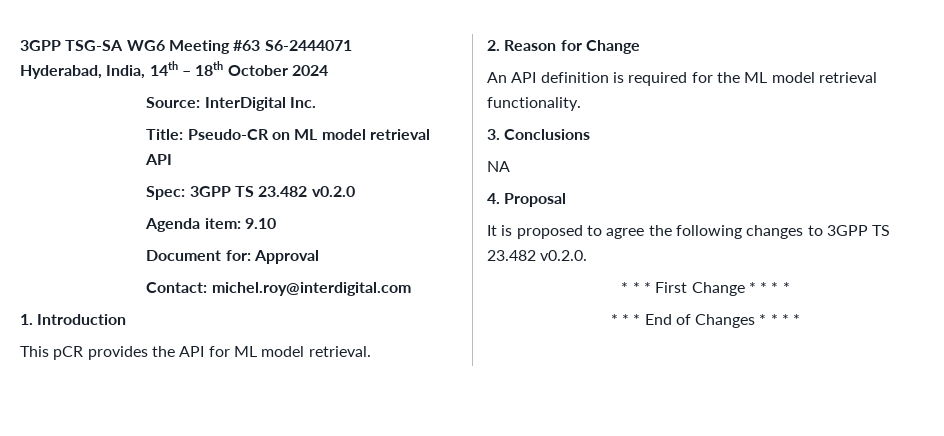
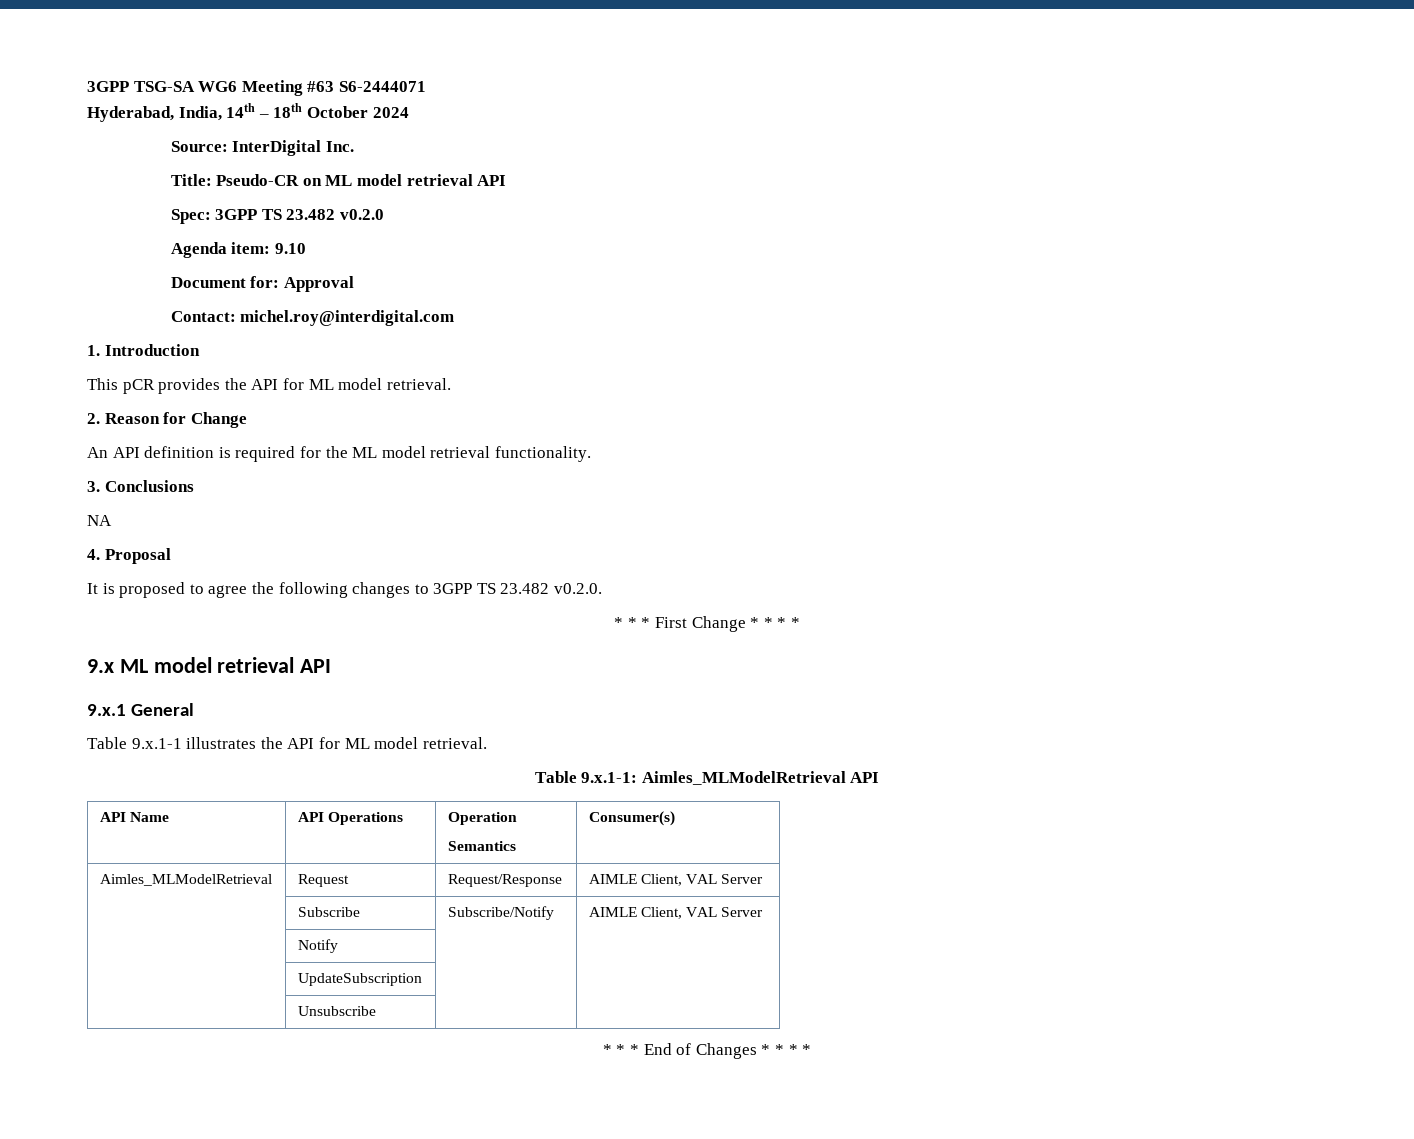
+ 9.x ML model retrieval API
+ 9.x.1 General
+ Table 9.x.1-1 illustrates the API for ML model retrieval.
+ Table 9.x.1-1: Aimles_MLModelRetrieval API
+ API Name | API Operations | Operation
+ Semantics | Consumer(s)
+ Aimles_MLModelRetrieval | Request | Request/Response | AIMLE Client, VAL Server
+ | Subscribe | Subscribe/Notify | AIMLE Client, VAL Server
+ | Notify | |
+ | UpdateSubscription | |
+ | Unsubscribe | |

